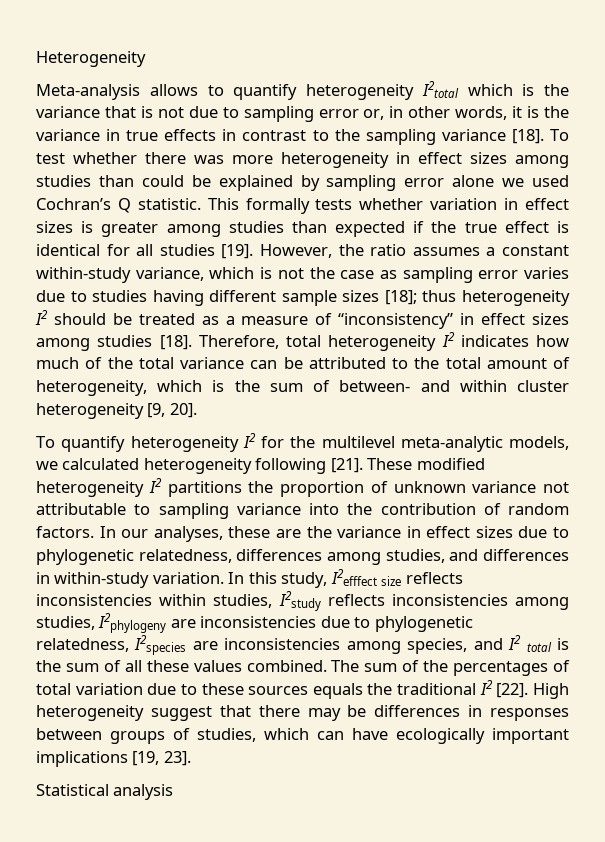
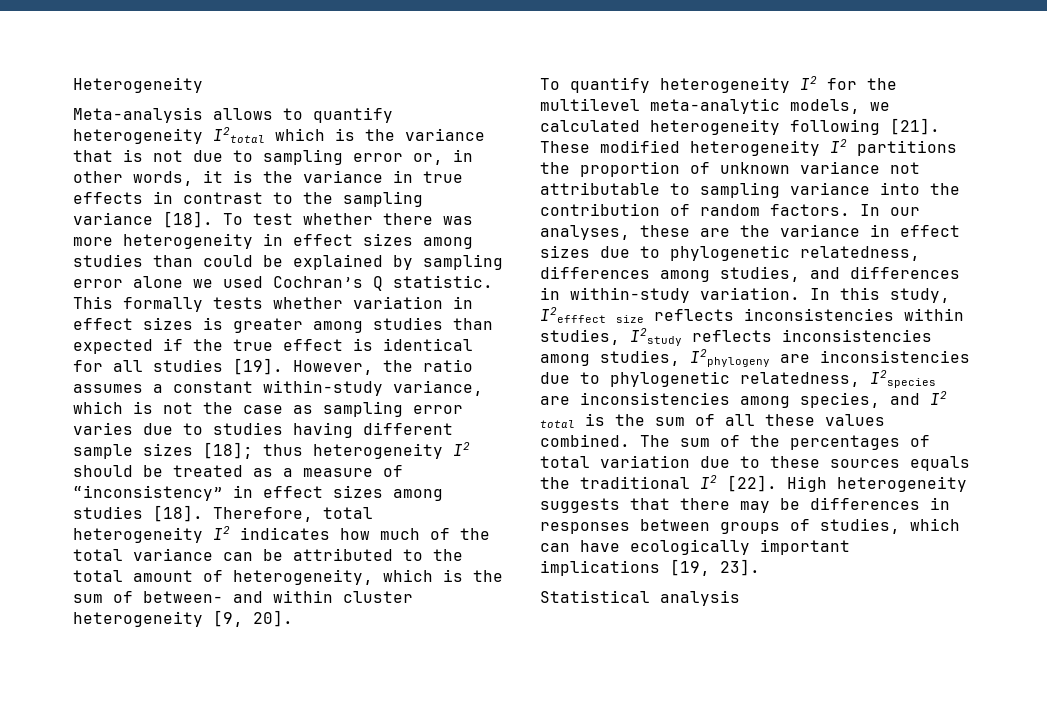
- High heterogeneity suggest that there may be differences in responses between groups of studies, which can have ecologically important implications [19, 23].
+ High heterogeneity suggests that there may be differences in responses between groups of studies, which can have ecologically important implications [19, 23].

